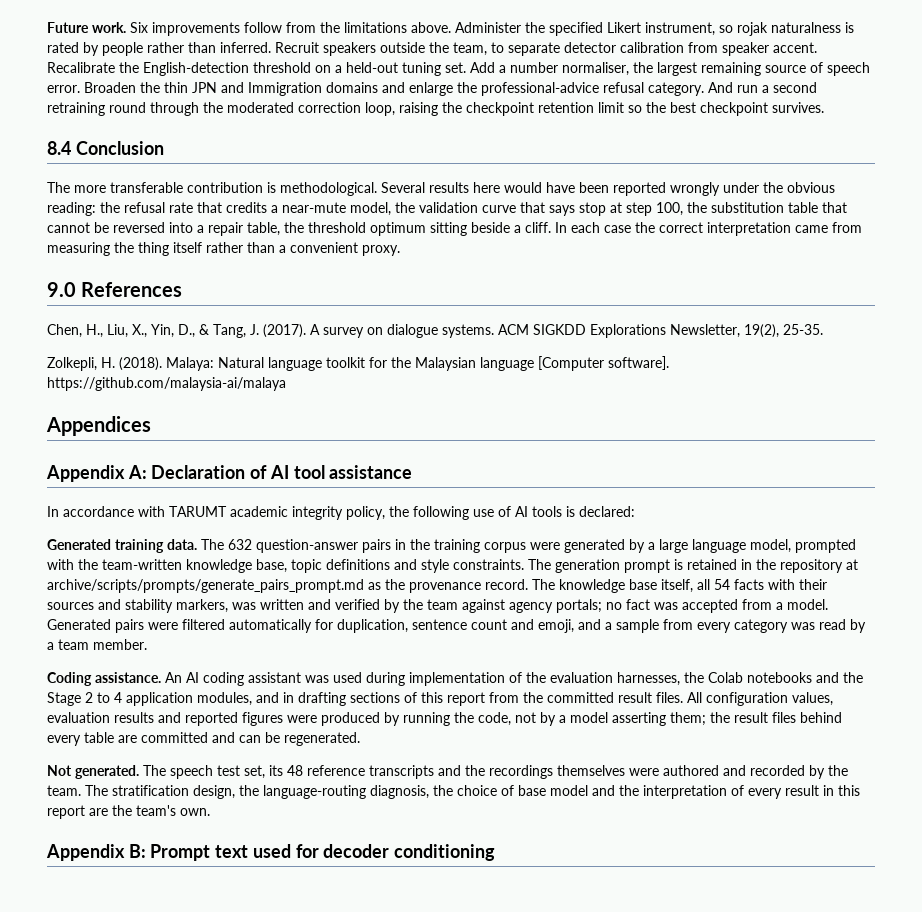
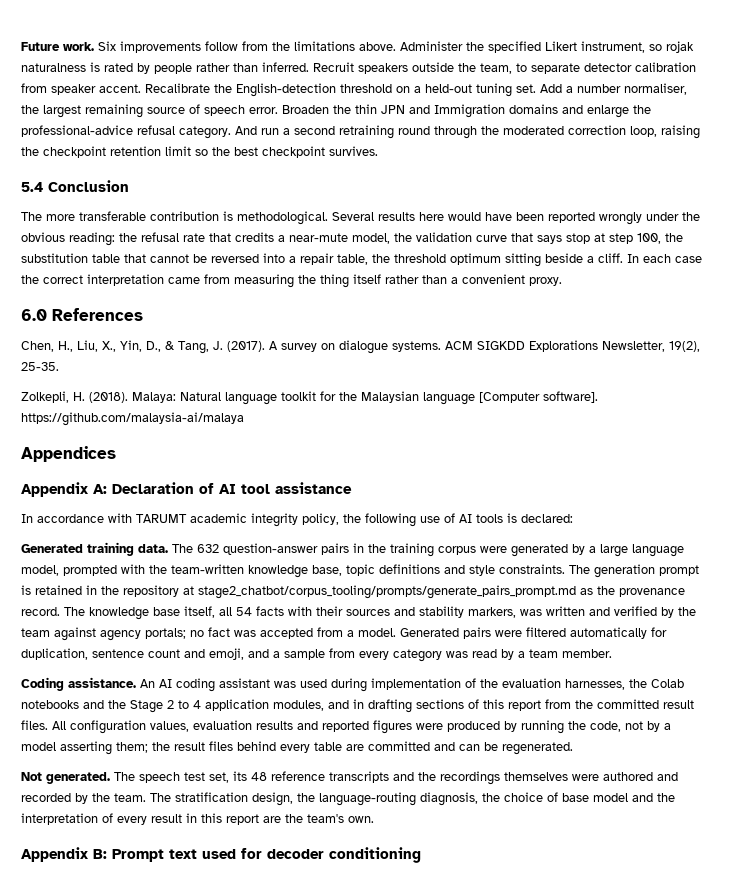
- 8.4 Conclusion
+ 5.4 Conclusion
- 9.0 References
+ 6.0 References
- The generation prompt is retained in the repository at archive/scripts/prompts/generate_pairs_prompt.md as the provenance record.
+ The generation prompt is retained in the repository at stage2_chatbot/corpus_tooling/prompts/generate_pairs_prompt.md as the provenance record.

